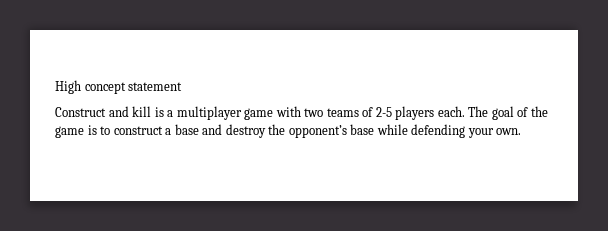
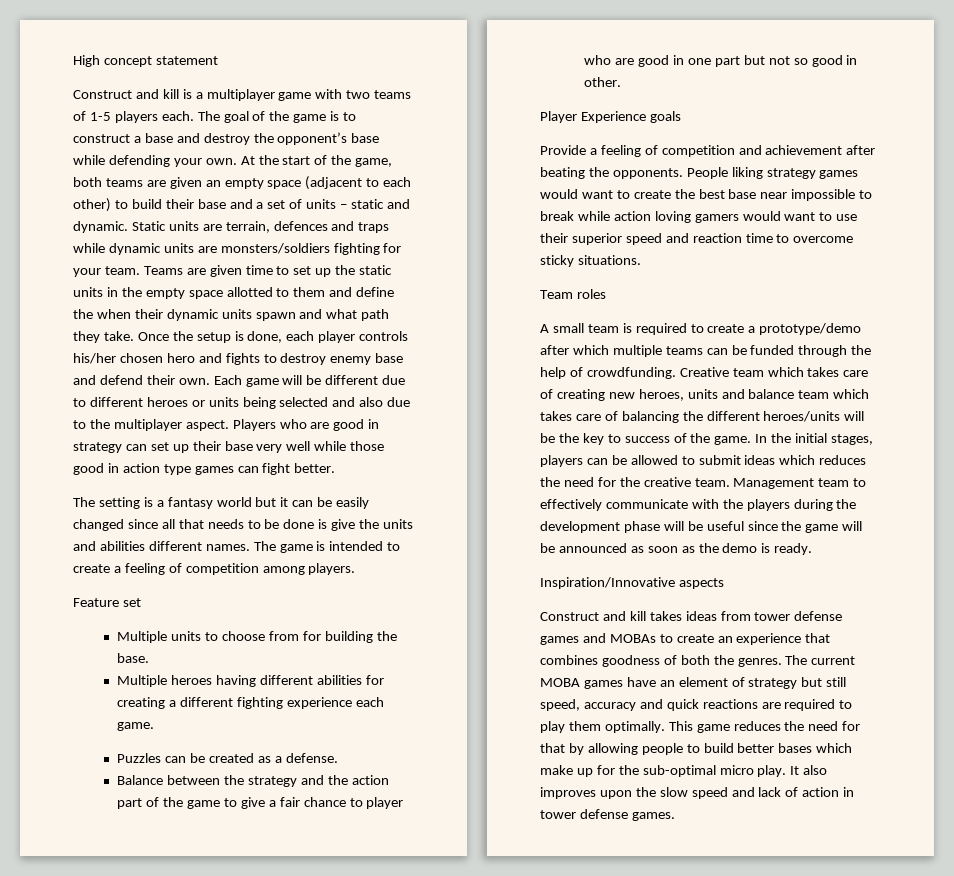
- Construct and kill is a multiplayer game with two teams of 2-5 players each.
+ Construct and kill is a multiplayer game with two teams of 1-5 players each.
+ At the start of the game, both teams are given an empty space (adjacent to each other) to build their base and a set of units – static and dynamic. Static units are terrain, defences and traps while dynamic units are monsters/soldiers fighting for your team. Teams are given time to set up the static units in the empty space allotted to them and define the when their dynamic units spawn and what path they take. Once the setup is done, each player controls his/her chosen hero and fights to destroy enemy base and defend their own. Each game will be different due to different heroes or units being selected and also due to the multiplayer aspect. Players who are good in strategy can set up their base very well while those good in action type games can fight better.
+ The setting is a fantasy world but it can be easily changed since all that needs to be done is give the units and abilities different names. The game is intended to create a feeling of competition among players.
+ Feature set
+ Multiple units to choose from for building the base.
+ Multiple heroes having different abilities for creating a different fighting experience each game.
+ Puzzles can be created as a defense.
+ Balance between the strategy and the action part of the game to give a fair chance to player who are good in one part but not so good in other.
+ Player Experience goals
+ Provide a feeling of competition and achievement after beating the opponents. People liking strategy games would want to create the best base near impossible to break while action loving gamers would want to use their superior speed and reaction time to overcome sticky situations.
+ Team roles
+ A small team is required to create a prototype/demo after which multiple teams can be funded through the help of crowdfunding. Creative team which takes care of creating new heroes, units and balance team which takes care of balancing the different heroes/units will be the key to success of the game. In the initial stages, players can be allowed to submit ideas which reduces the need for the creative team. Management team to effectively communicate with the players during the development phase will be useful since the game will be announced as soon as the demo is ready.
+ Inspiration/Innovative aspects
+ Construct and kill takes ideas from tower defense games and MOBAs to create an experience that combines goodness of both the genres. The current MOBA games have an element of strategy but still speed, accuracy and quick reactions are required to play them optimally. This game reduces the need for that by allowing people to build better bases which make up for the sub-optimal micro play. It also improves upon the slow speed and lack of action in tower defense games.

